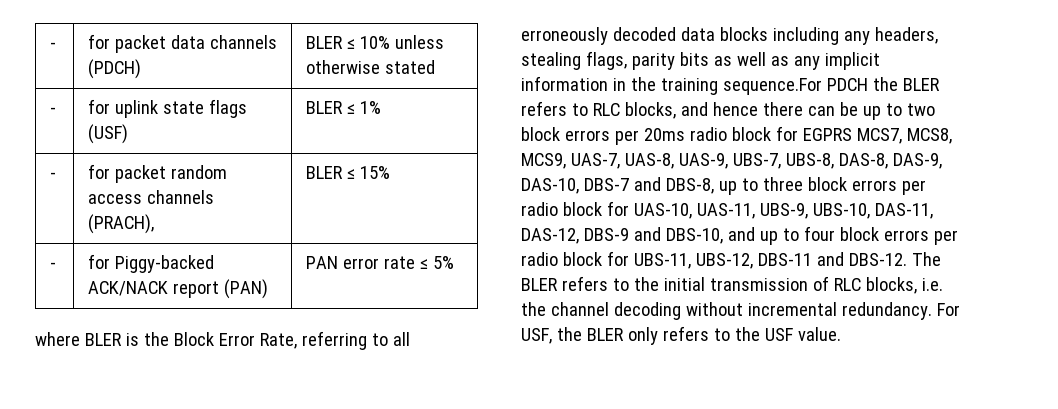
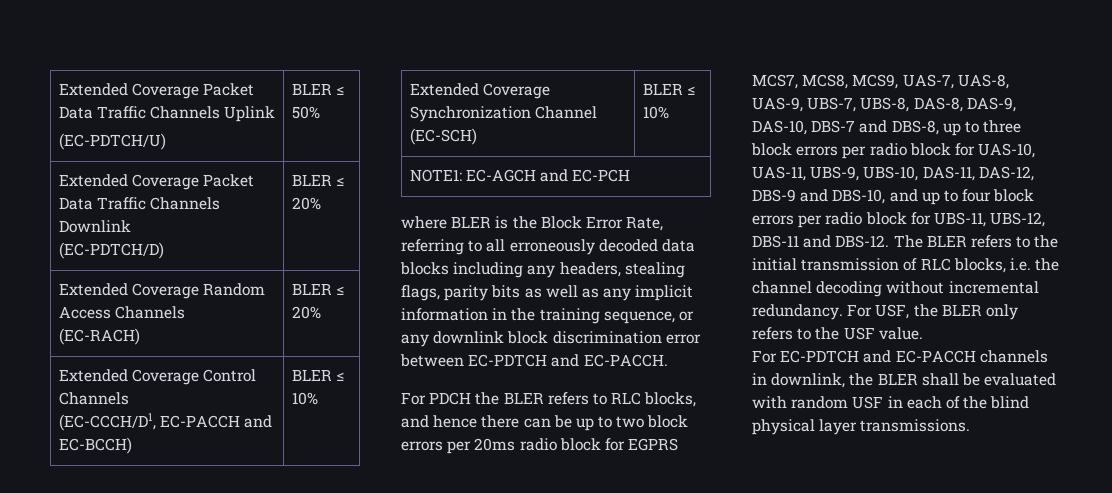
- - | for packet data channels (PDCH) | BLER ≤ 10% unless otherwise stated
- - | for uplink state flags (USF) | BLER ≤ 1%
- - | for packet random access channels (PRACH), | BLER ≤ 15%
- - | for Piggy-backed ACK/NACK report (PAN) | PAN error rate ≤ 5%
+ Extended Coverage Packet Data Traffic Channels Uplink
+ (EC-PDTCH/U) | BLER ≤ 50%
+ Extended Coverage Packet Data Traffic Channels Downlink
+ (EC-PDTCH/D) | BLER ≤ 20%
+ Extended Coverage Random Access Channels
+ (EC-RACH) | BLER ≤ 20%
+ Extended Coverage Control Channels
+ (EC-CCCH/D1, EC-PACCH and EC-BCCH) | BLER ≤ 10%
+ Extended Coverage Synchronization Channel (EC-SCH) | BLER ≤ 10%
+ NOTE1: EC-AGCH and EC-PCH
- where BLER is the Block Error Rate, referring to all erroneously decoded data blocks including any headers, stealing flags, parity bits as well as any implicit information in the training sequence.For PDCH the BLER refers to RLC blocks, and hence there can be up to two block errors per 20ms radio block for EGPRS MCS7, MCS8, MCS9, UAS-7, UAS-8, UAS-9, UBS-7, UBS-8, DAS-8, DAS-9, DAS-10, DBS-7 and DBS-8, up to three block errors per radio block for UAS-10, UAS-11, UBS-9, UBS-10, DAS-11, DAS-12, DBS-9 and DBS-10, and up to four block errors per radio block for UBS-11, UBS-12, DBS-11 and DBS-12.
+ where BLER is the Block Error Rate, referring to all erroneously decoded data blocks including any headers, stealing flags, parity bits as well as any implicit information in the training sequence, or any downlink block discrimination error between EC-PDTCH and EC-PACCH.
+ For PDCH the BLER refers to RLC blocks, and hence there can be up to two block errors per 20ms radio block for EGPRS MCS7, MCS8, MCS9, UAS-7, UAS-8, UAS-9, UBS-7, UBS-8, DAS-8, DAS-9, DAS-10, DBS-7 and DBS-8, up to three block errors per radio block for UAS-10, UAS-11, UBS-9, UBS-10, DAS-11, DAS-12, DBS-9 and DBS-10, and up to four block errors per radio block for UBS-11, UBS-12, DBS-11 and DBS-12.
+ For EC-PDTCH and EC-PACCH channels in downlink, the BLER shall be evaluated with random USF in each of the blind physical layer transmissions.

